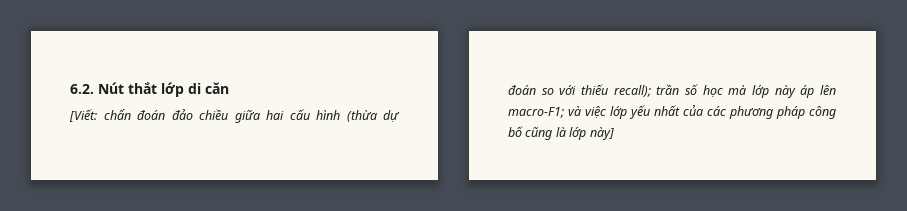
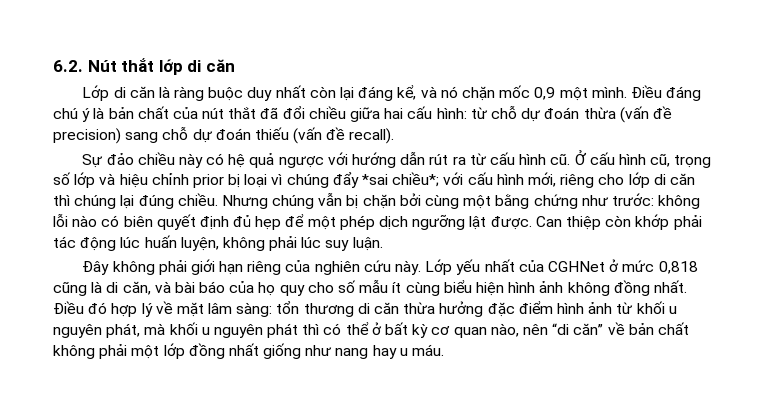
- [Viết: chẩn đoán đảo chiều giữa hai cấu hình (thừa dự đoán so với thiếu recall); trần số học mà lớp này áp lên macro-F1; và việc lớp yếu nhất của các phương pháp công bố cũng là lớp này]
+ Lớp di căn là ràng buộc duy nhất còn lại đáng kể, và nó chặn mốc 0,9 một mình. Điều đáng chú ý là bản chất của nút thắt đã đổi chiều giữa hai cấu hình: từ chỗ dự đoán thừa (vấn đề precision) sang chỗ dự đoán thiếu (vấn đề recall).
+ Sự đảo chiều này có hệ quả ngược với hướng dẫn rút ra từ cấu hình cũ. Ở cấu hình cũ, trọng số lớp và hiệu chỉnh prior bị loại vì chúng đẩy *sai chiều*; với cấu hình mới, riêng cho lớp di căn thì chúng lại đúng chiều. Nhưng chúng vẫn bị chặn bởi cùng một bằng chứng như trước: không lỗi nào có biên quyết định đủ hẹp để một phép dịch ngưỡng lật được. Can thiệp còn khớp phải tác động lúc huấn luyện, không phải lúc suy luận.
+ Đây không phải giới hạn riêng của nghiên cứu này. Lớp yếu nhất của CGHNet ở mức 0,818 cũng là di căn, và bài báo của họ quy cho số mẫu ít cùng biểu hiện hình ảnh không đồng nhất. Điều đó hợp lý về mặt lâm sàng: tổn thương di căn thừa hưởng đặc điểm hình ảnh từ khối u nguyên phát, mà khối u nguyên phát thì có thể ở bất kỳ cơ quan nào, nên “di căn” về bản chất không phải một lớp đồng nhất giống như nang hay u máu.

